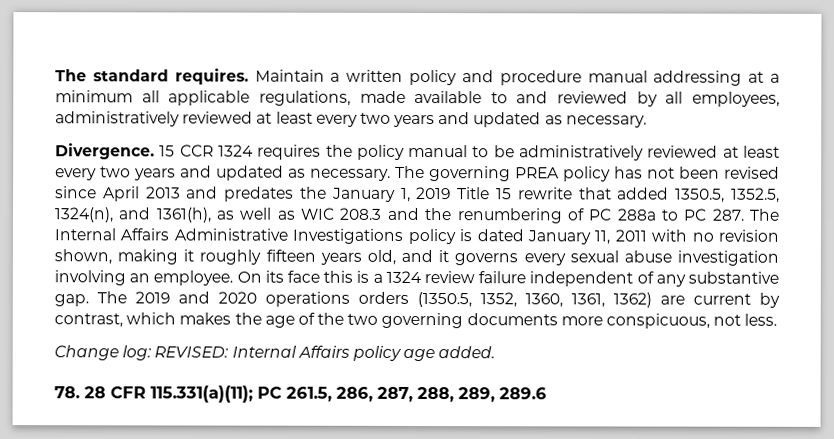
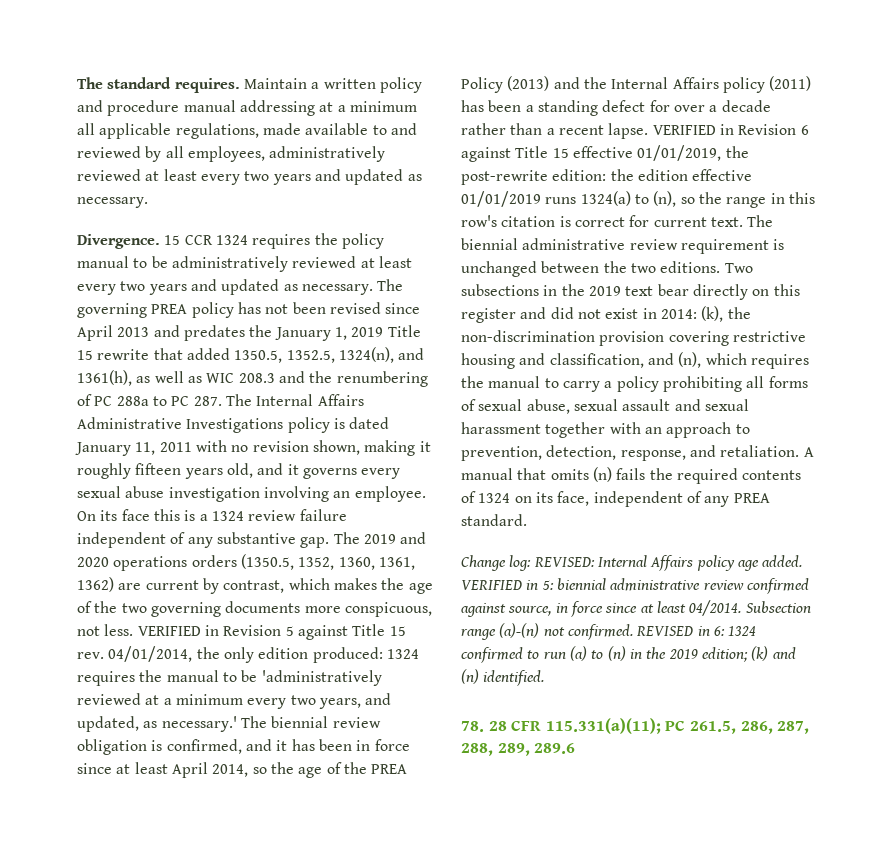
+ VERIFIED in Revision 5 against Title 15 rev. 04/01/2014, the only edition produced: 1324 requires the manual to be 'administratively reviewed at a minimum every two years, and updated, as necessary.' The biennial review obligation is confirmed, and it has been in force since at least April 2014, so the age of the PREA Policy (2013) and the Internal Affairs policy (2011) has been a standing defect for over a decade rather than a recent lapse. VERIFIED in Revision 6 against Title 15 effective 01/01/2019, the post-rewrite edition: the edition effective 01/01/2019 runs 1324(a) to (n), so the range in this row's citation is correct for current text. The biennial administrative review requirement is unchanged between the two editions. Two subsections in the 2019 text bear directly on this register and did not exist in 2014: (k), the non-discrimination provision covering restrictive housing and classification, and (n), which requires the manual to carry a policy prohibiting all forms of sexual abuse, sexual assault and sexual harassment together with an approach to prevention, detection, response, and retaliation. A manual that omits (n) fails the required contents of 1324 on its face, independent of any PREA standard.
+ VERIFIED in 5: biennial administrative review confirmed against source, in force since at least 04/2014. Subsection range (a)-(n) not confirmed. REVISED in 6: 1324 confirmed to run (a) to (n) in the 2019 edition; (k) and (n) identified.

